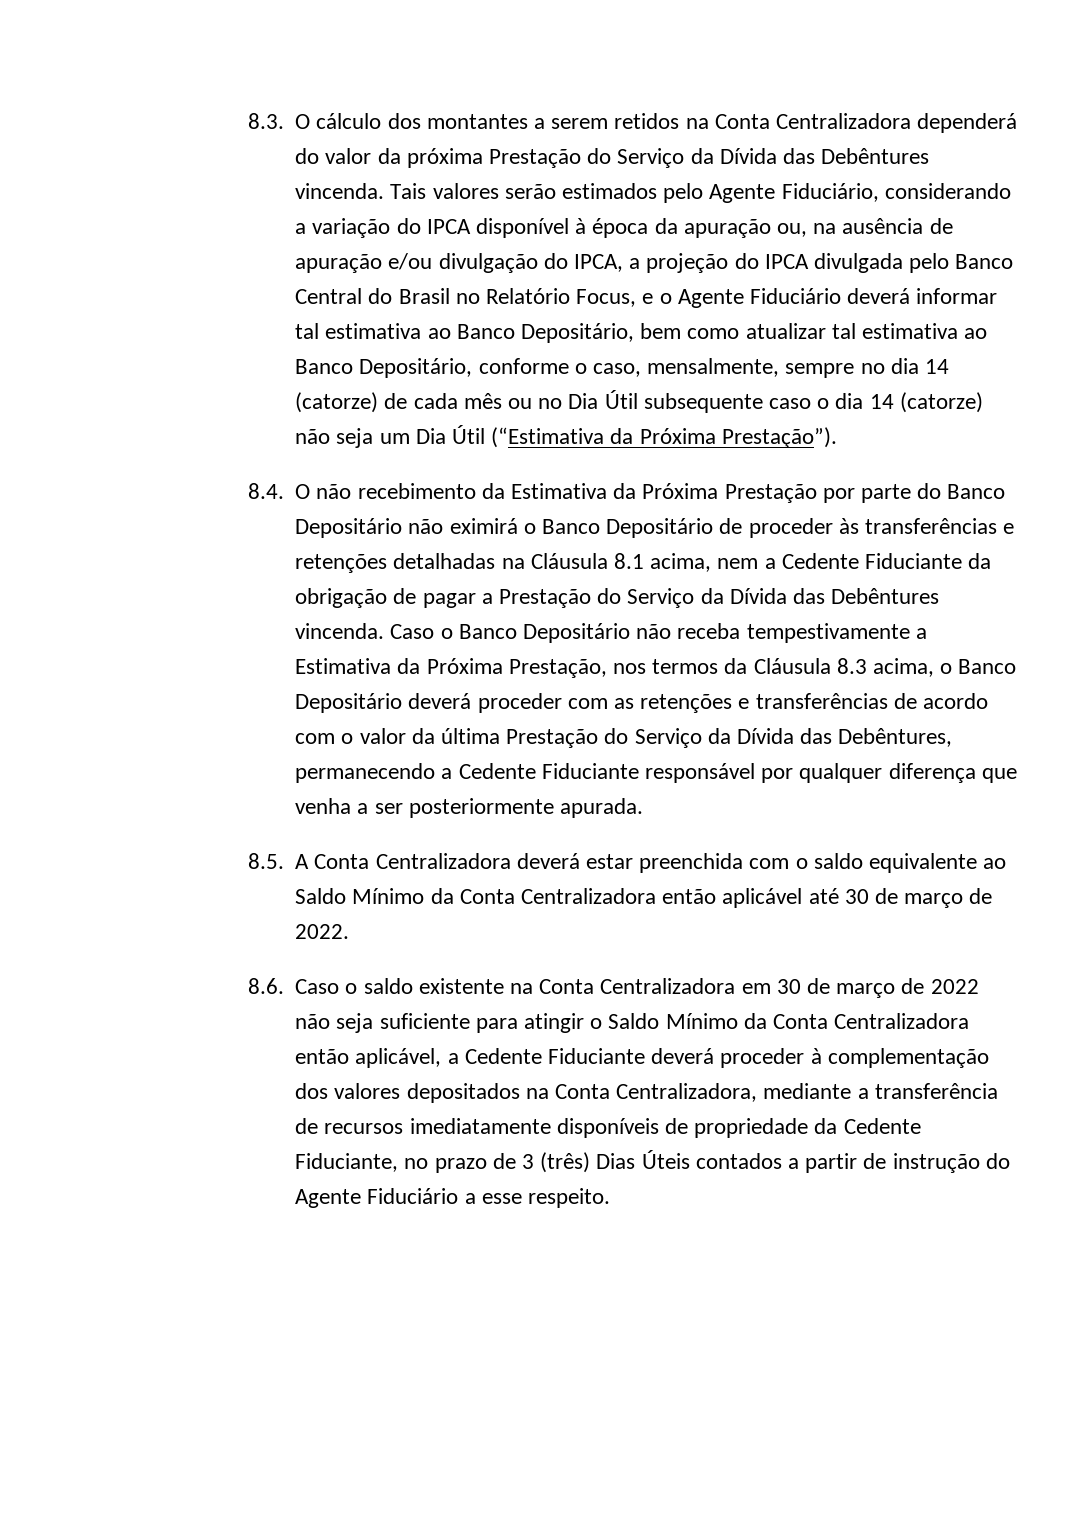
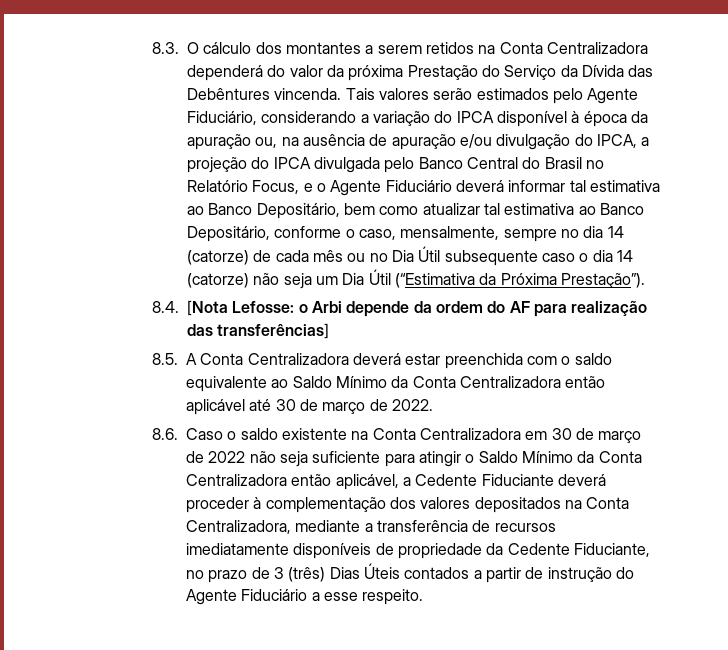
- 8.4. O não recebimento da Estimativa da Próxima Prestação por parte do Banco Depositário não eximirá o Banco Depositário de proceder às transferências e retenções detalhadas na Cláusula 8.1 acima, nem a Cedente Fiduciante da obrigação de pagar a Prestação do Serviço da Dívida das Debêntures vincenda. Caso o Banco Depositário não receba tempestivamente a Estimativa da Próxima Prestação, nos termos da Cláusula 8.3 acima, o Banco Depositário deverá proceder com as retenções e transferências de acordo com o valor da última Prestação do Serviço da Dívida das Debêntures, permanecendo a Cedente Fiduciante responsável por qualquer diferença que venha a ser posteriormente apurada.
+ 8.4. [Nota Lefosse: o Arbi depende da ordem do AF para realização das transferências]

